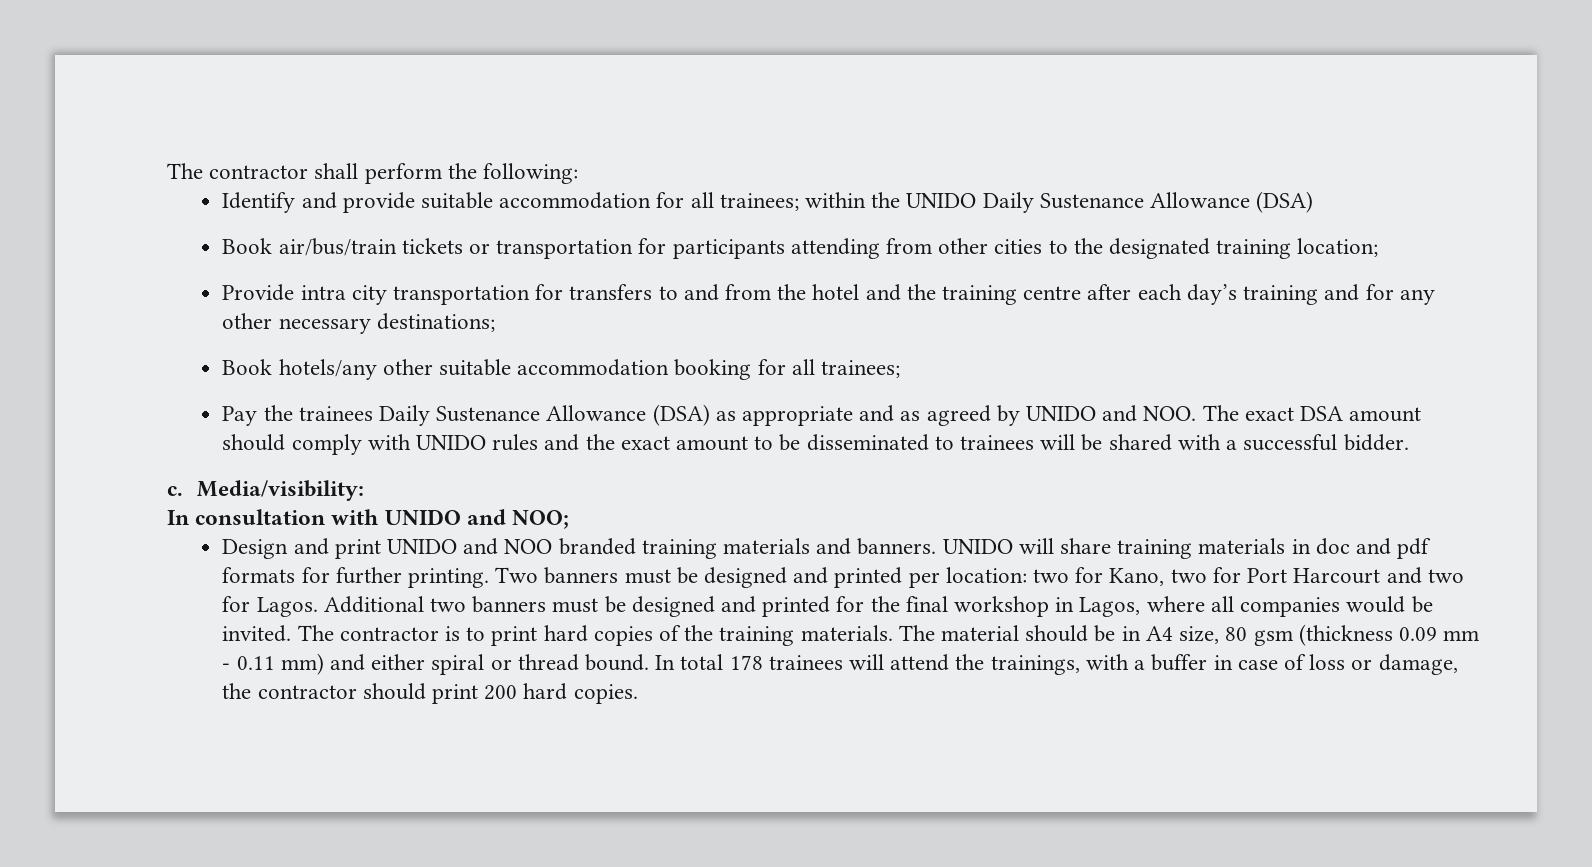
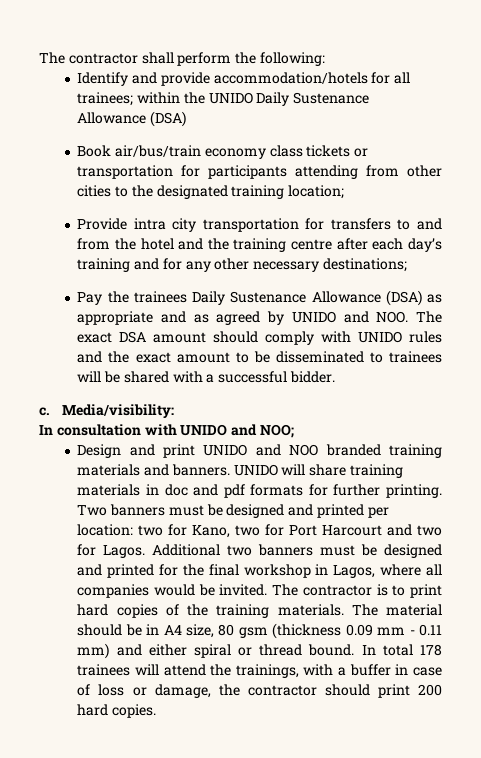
- Identify and provide suitable accommodation for all trainees; within the UNIDO Daily Sustenance Allowance (DSA)
+ Identify and provide accommodation/hotels for all trainees; within the UNIDO Daily Sustenance Allowance (DSA)
- Book air/bus/train tickets or transportation for participants attending from other cities to the designated training location;
+ Book air/bus/train economy class tickets or transportation for participants attending from other cities to the designated training location;
- Book hotels/any other suitable accommodation booking for all trainees;

